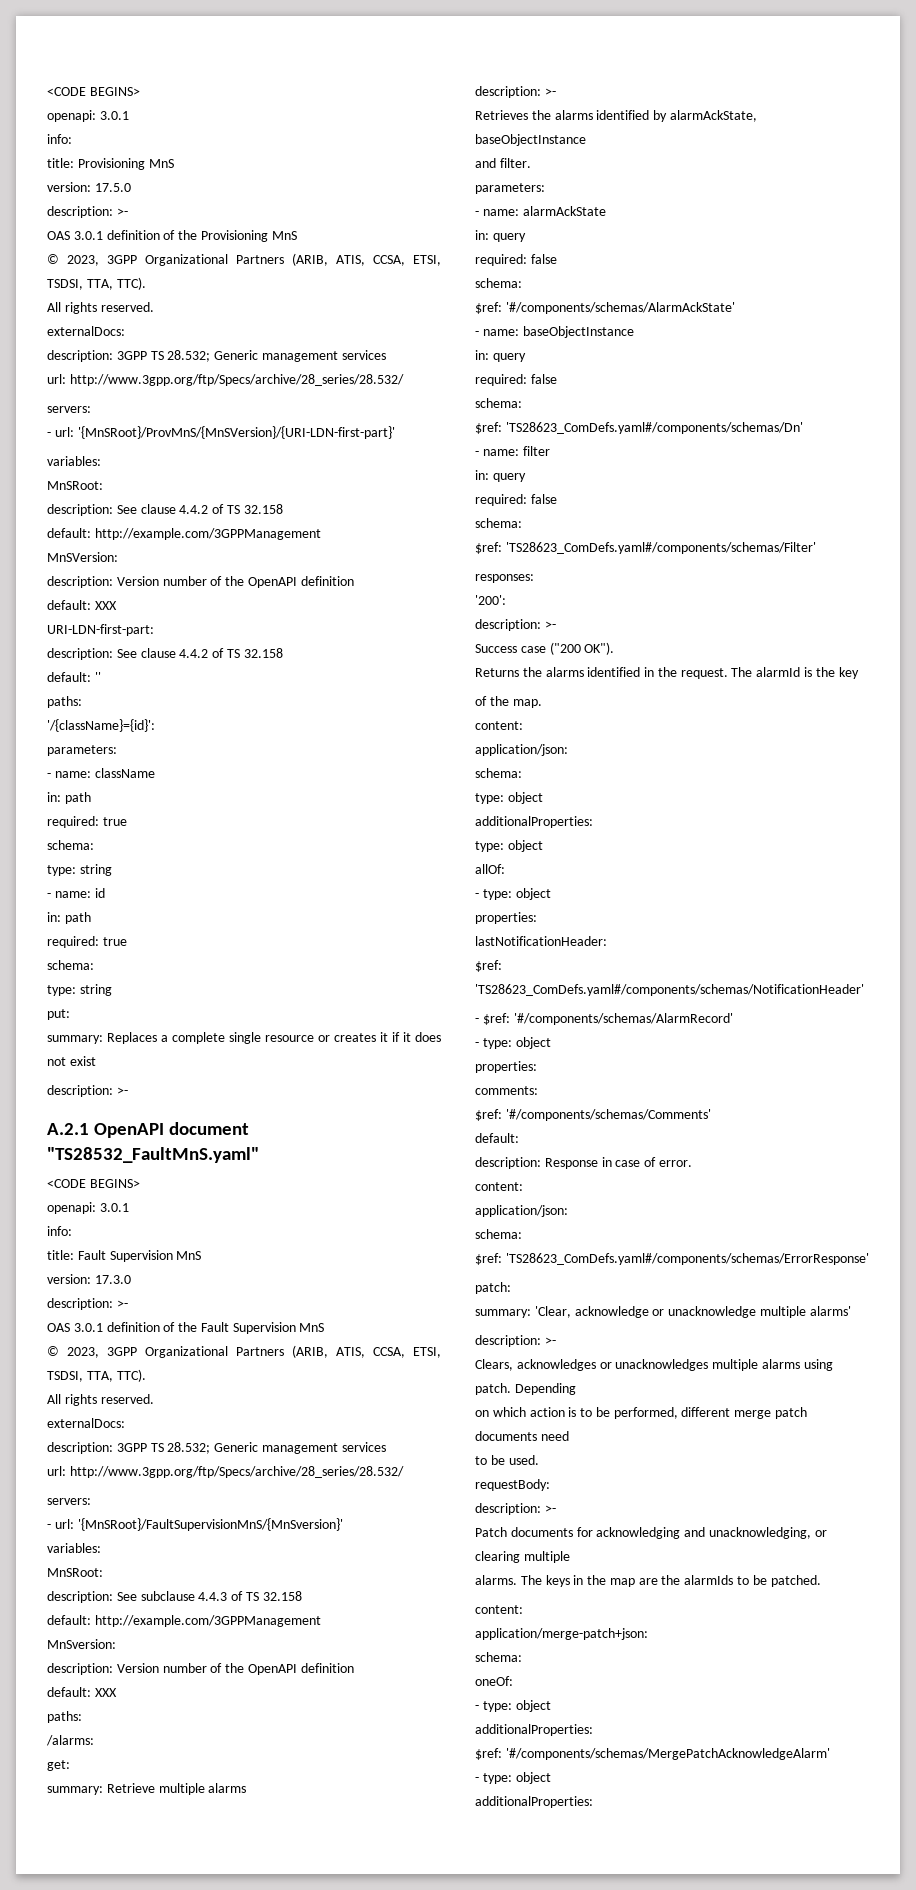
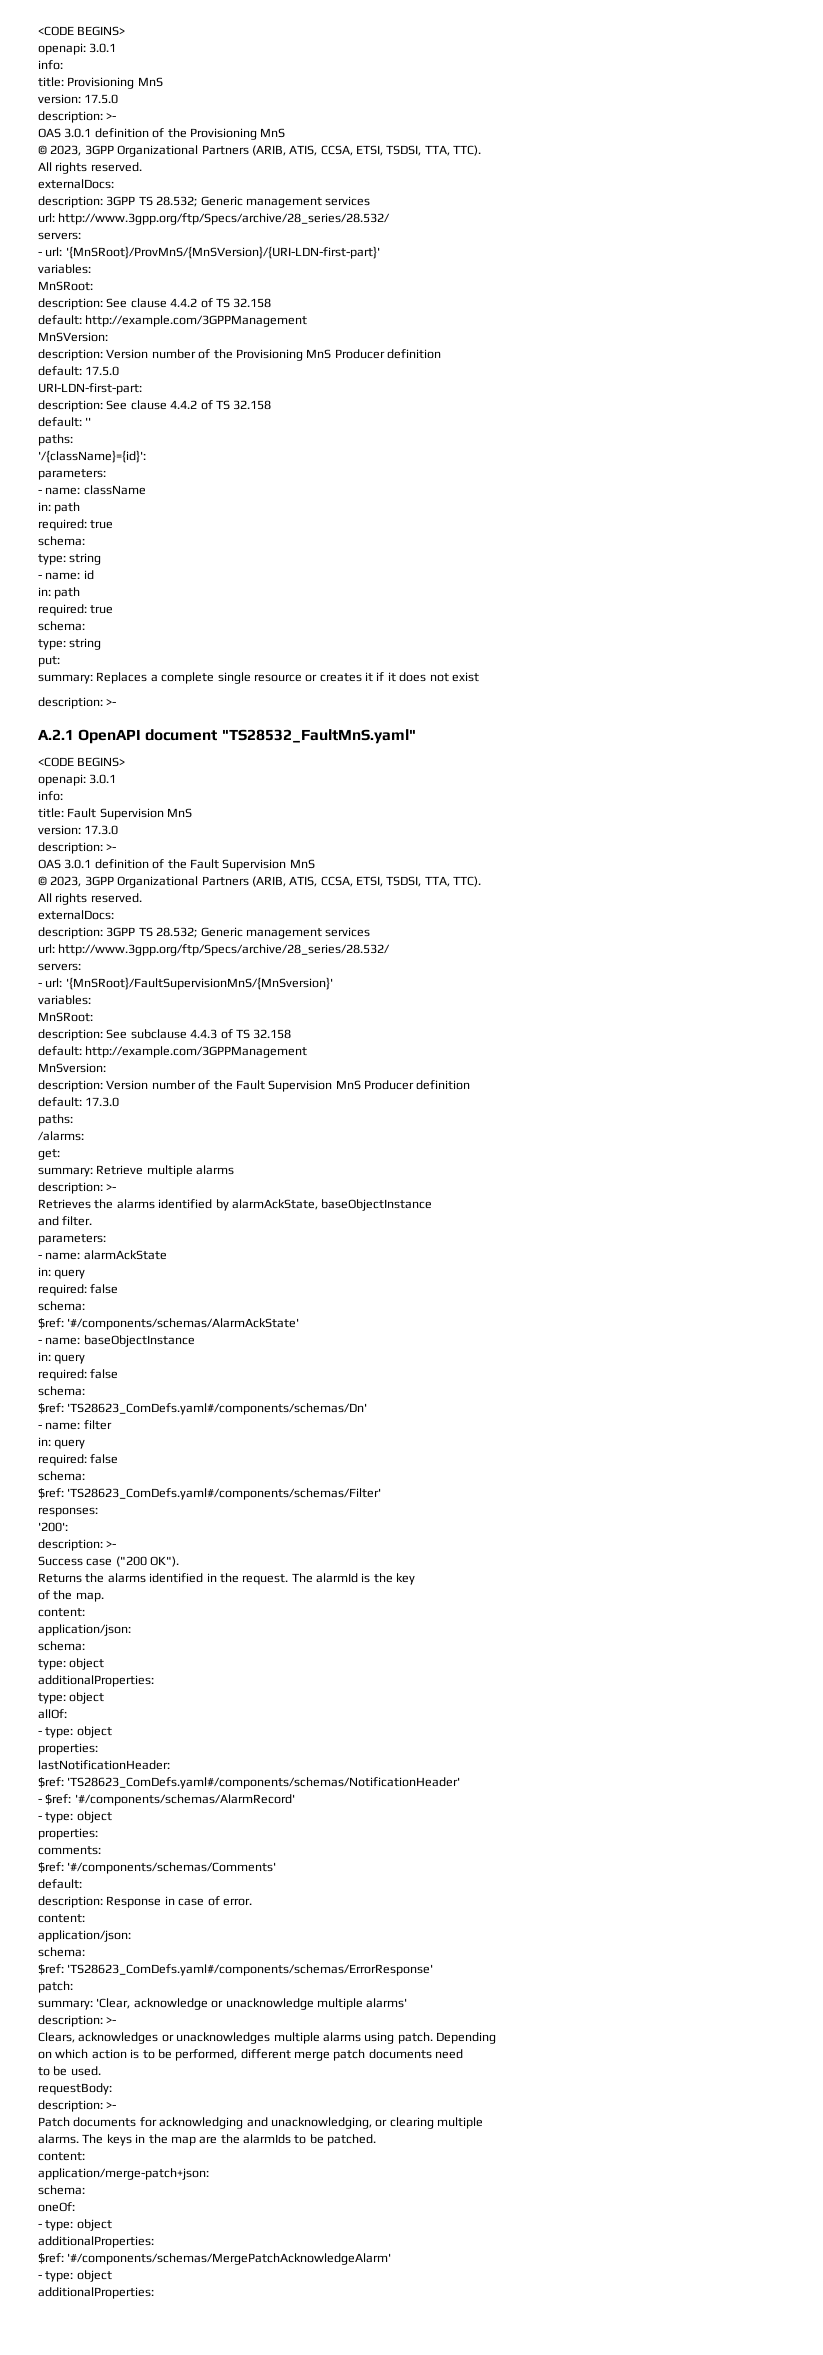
  MnSVersion:
- description: Version number of the OpenAPI definition
- default: XXX
+ description: Version number of the Provisioning MnS Producer definition
+ default: 17.5.0
  MnSversion:
- description: Version number of the OpenAPI definition
- default: XXX
+ description: Version number of the Fault Supervision MnS Producer definition
+ default: 17.3.0

